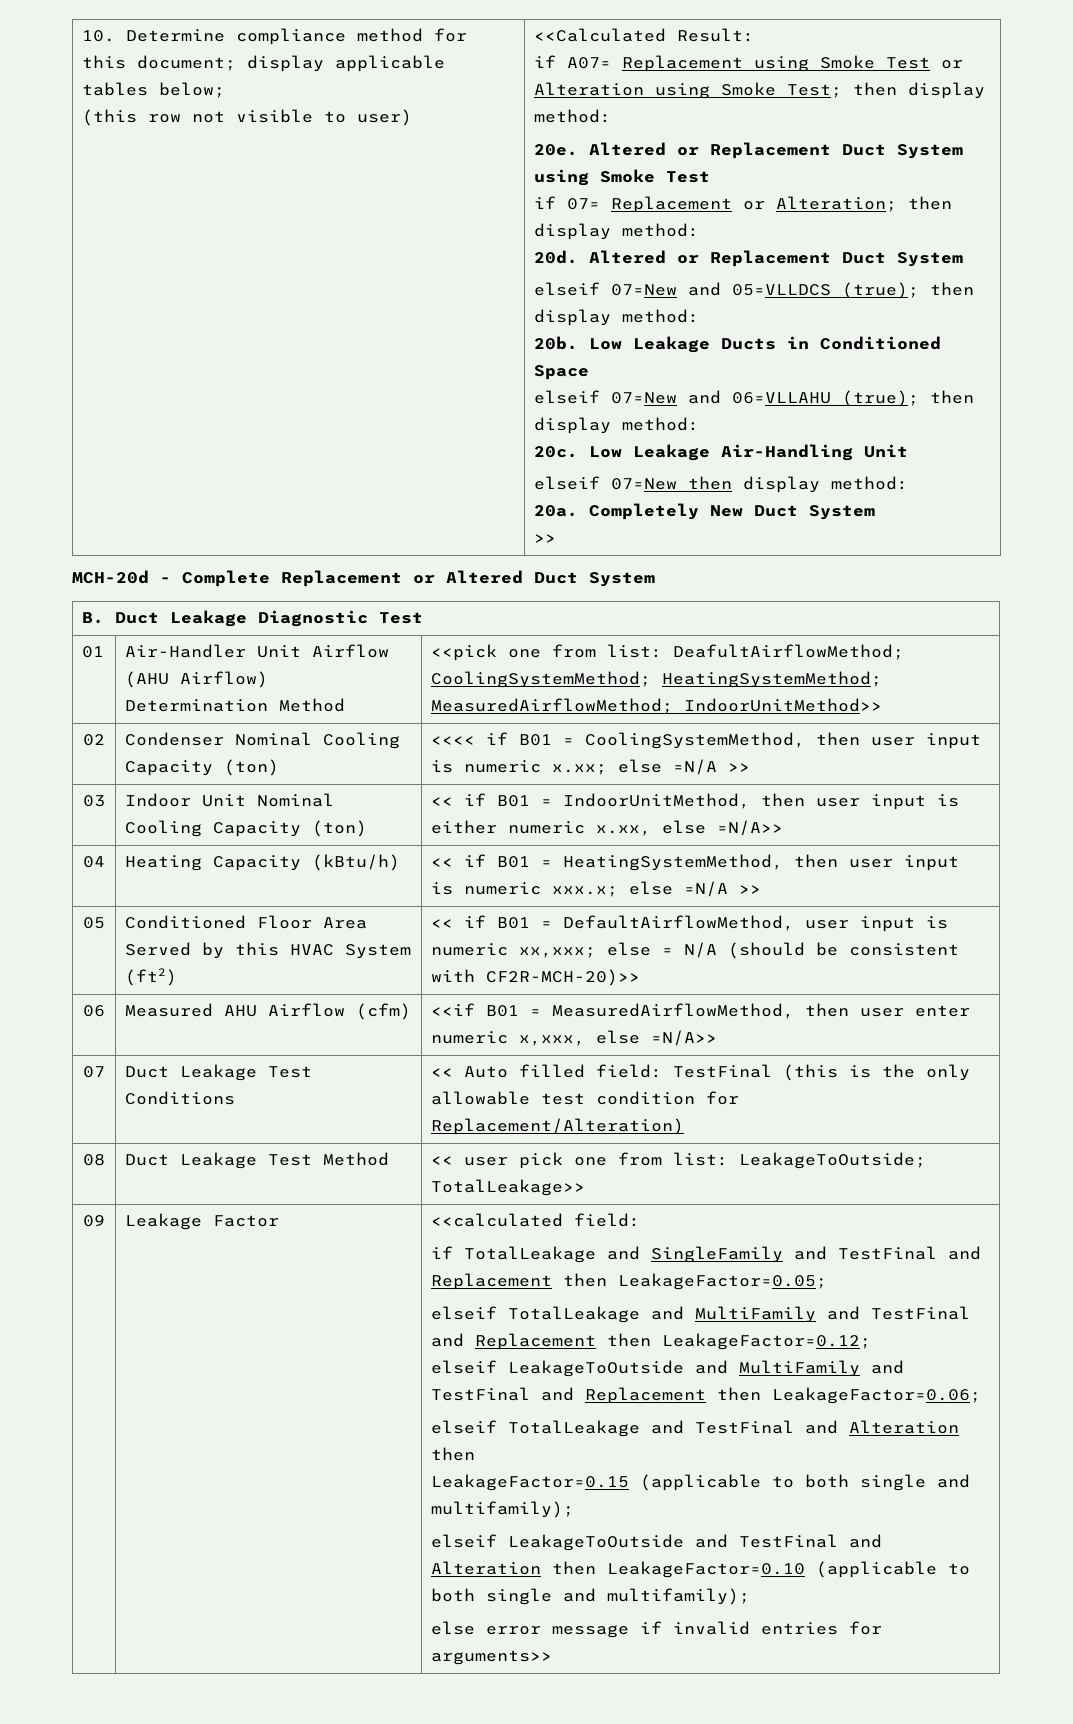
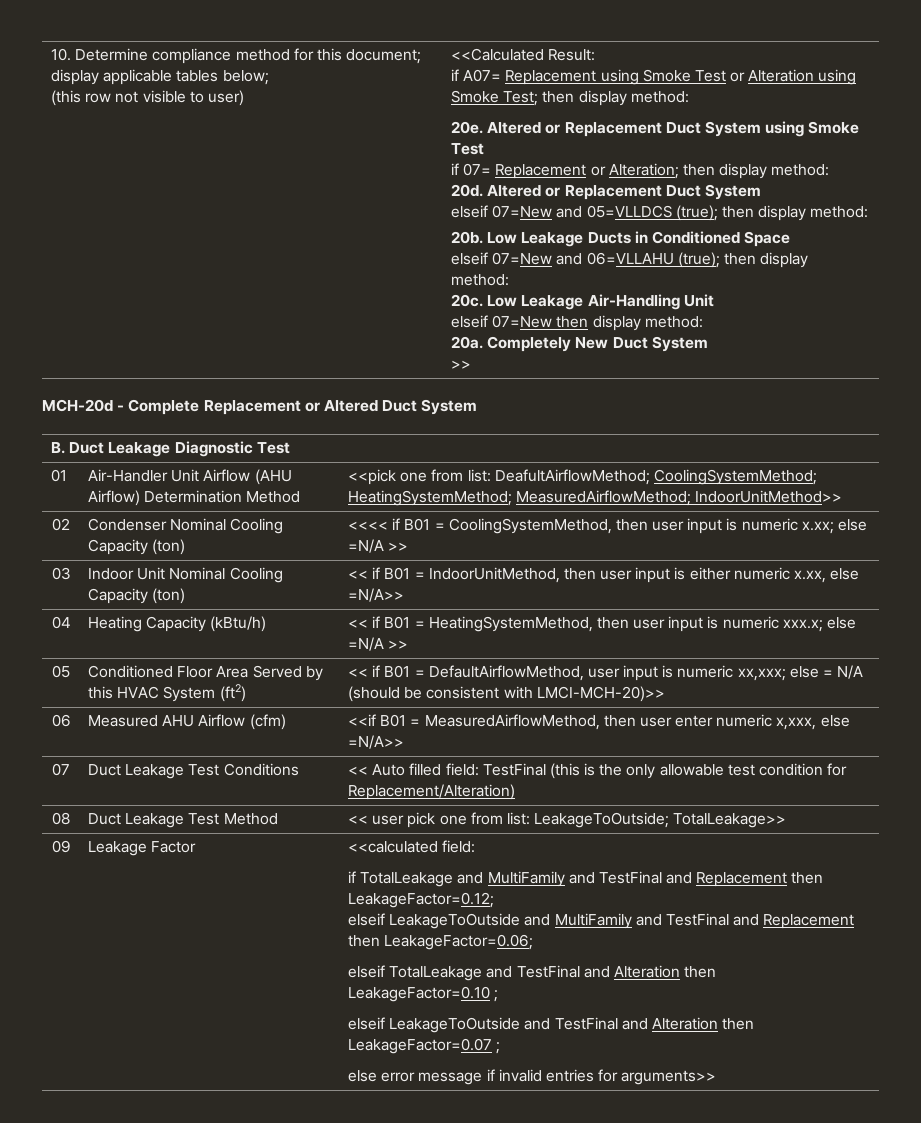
- 05 | Conditioned Floor Area Served by this HVAC System (ft2) | << if B01 = DefaultAirflowMethod, user input is numeric xx,xxx; else = N/A (should be consistent with CF2R-MCH-20)>>
+ 05 | Conditioned Floor Area Served by this HVAC System (ft2) | << if B01 = DefaultAirflowMethod, user input is numeric xx,xxx; else = N/A (should be consistent with LMCI-MCH-20)>>
- if TotalLeakage and SingleFamily and TestFinal and Replacement then LeakageFactor=0.05;
- elseif TotalLeakage and MultiFamily and TestFinal and Replacement then LeakageFactor=0.12;
+ if TotalLeakage and MultiFamily and TestFinal and Replacement then LeakageFactor=0.12;
- LeakageFactor=0.15 (applicable to both single and multifamily);
+ LeakageFactor=0.10 ;
- elseif LeakageToOutside and TestFinal and Alteration then LeakageFactor=0.10 (applicable to both single and multifamily);
+ elseif LeakageToOutside and TestFinal and Alteration then LeakageFactor=0.07 ;

